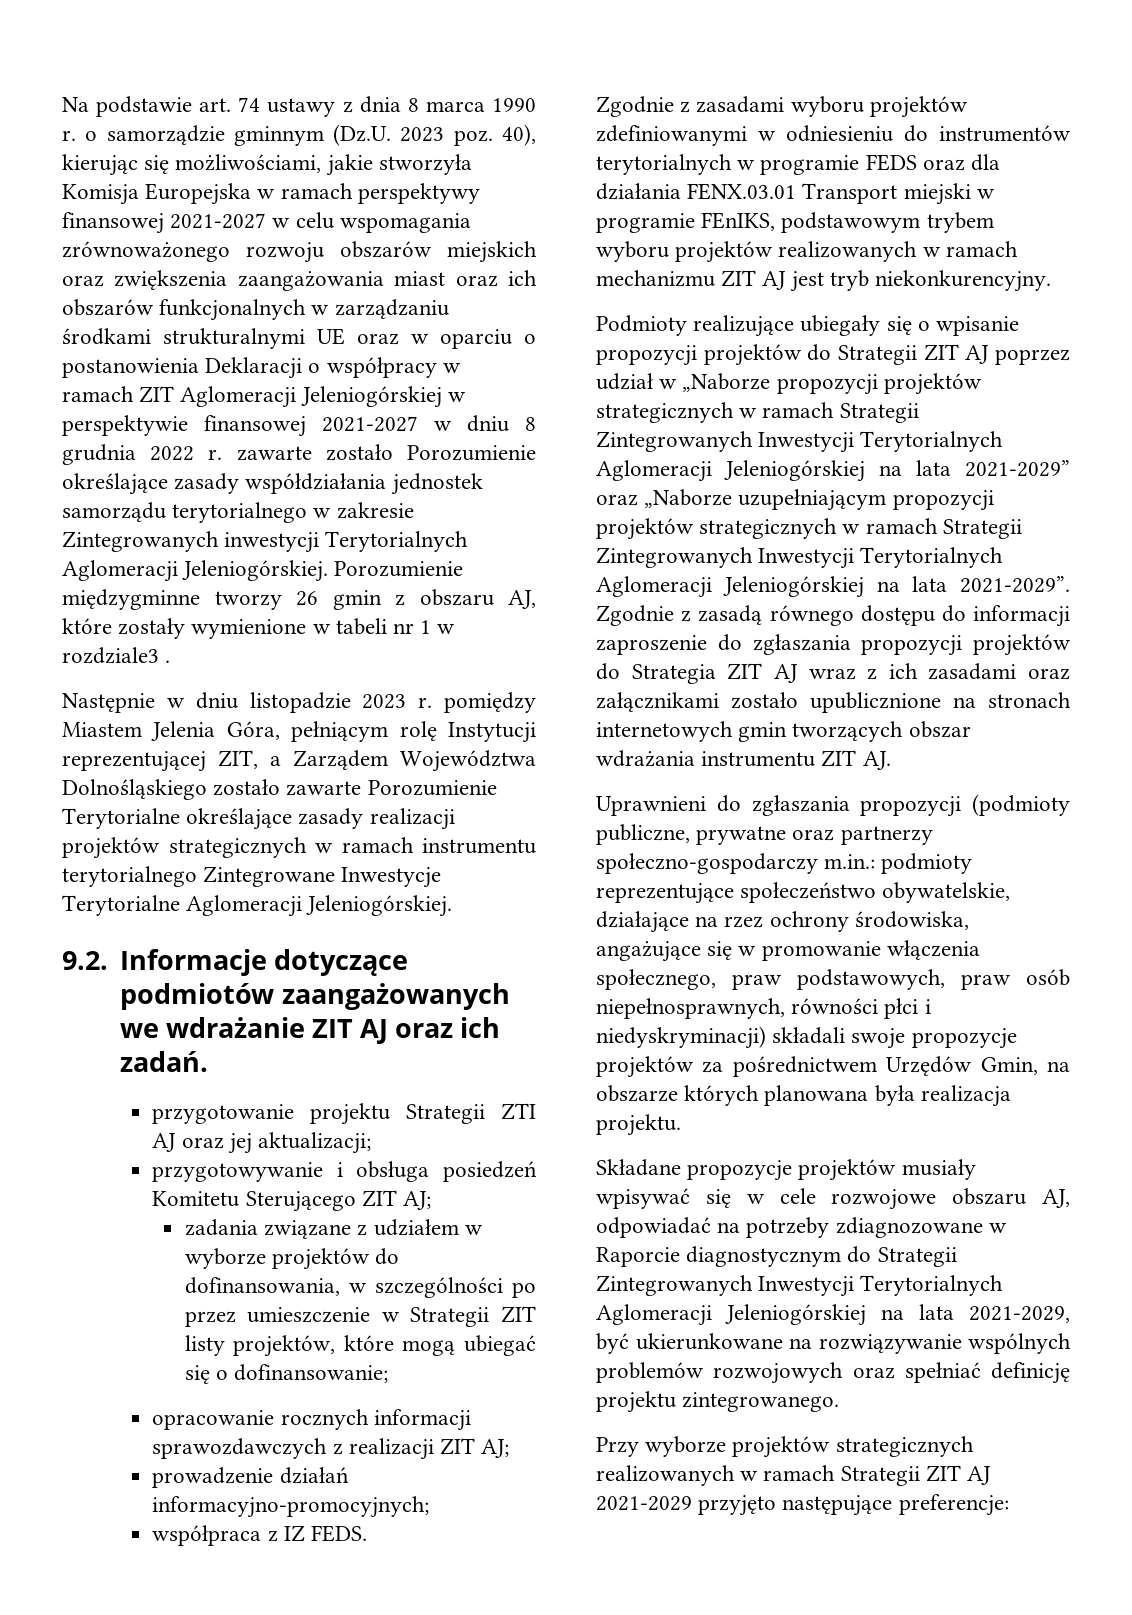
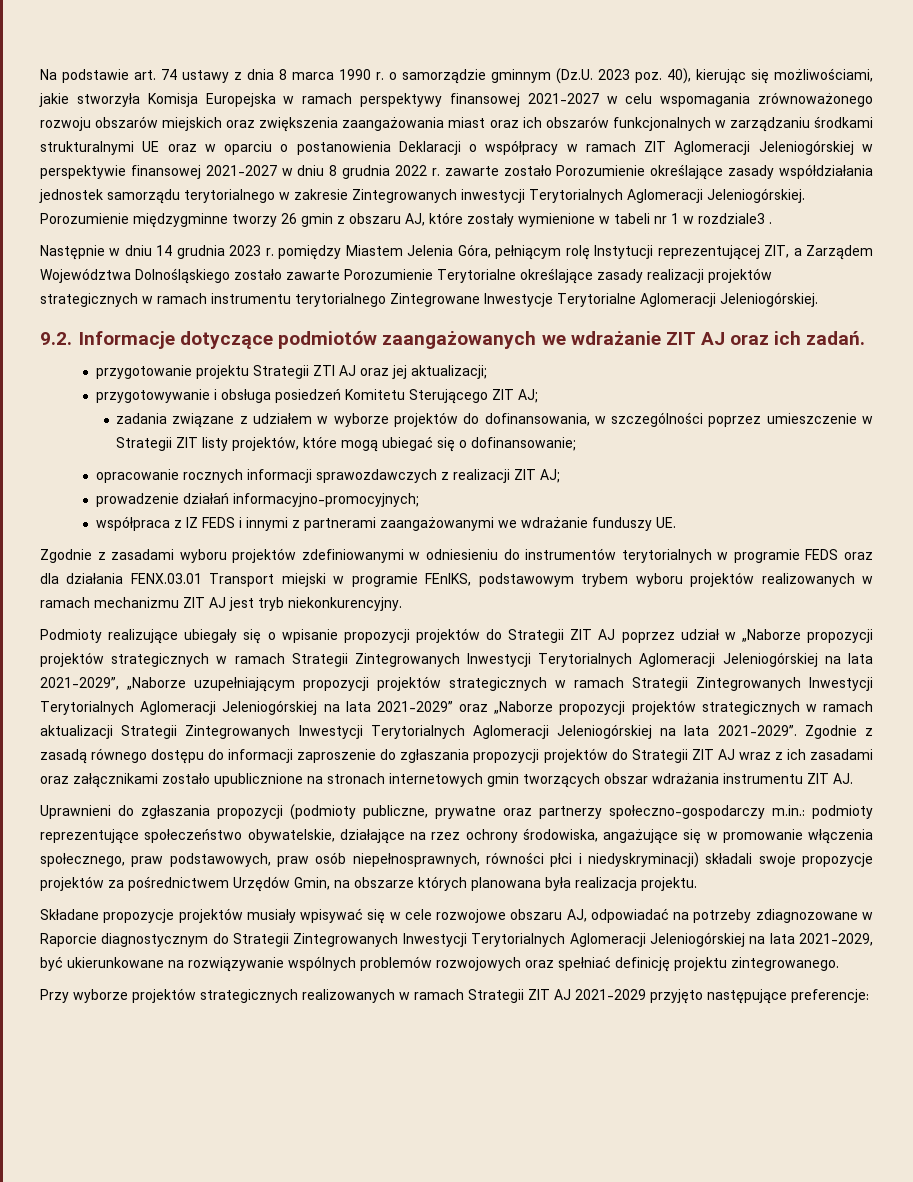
- Następnie w dniu listopadzie 2023 r. pomiędzy Miastem Jelenia Góra, pełniącym rolę Instytucji reprezentującej ZIT, a Zarządem Województwa Dolnośląskiego zostało zawarte Porozumienie Terytorialne określające zasady realizacji projektów strategicznych w ramach instrumentu terytorialnego Zintegrowane Inwestycje Terytorialne Aglomeracji Jeleniogórskiej.
+ Następnie w dniu 14 grudnia 2023 r. pomiędzy Miastem Jelenia Góra, pełniącym rolę Instytucji reprezentującej ZIT, a Zarządem Województwa Dolnośląskiego zostało zawarte Porozumienie Terytorialne określające zasady realizacji projektów strategicznych w ramach instrumentu terytorialnego Zintegrowane Inwestycje Terytorialne Aglomeracji Jeleniogórskiej.
- zadania związane z udziałem w wyborze projektów do dofinansowania, w szczególności po przez umieszczenie w Strategii ZIT listy projektów, które mogą ubiegać się o dofinansowanie;
+ zadania związane z udziałem w wyborze projektów do dofinansowania, w szczególności poprzez umieszczenie w Strategii ZIT listy projektów, które mogą ubiegać się o dofinansowanie;
- współpraca z IZ FEDS.
+ współpraca z IZ FEDS i innymi z partnerami zaangażowanymi we wdrażanie funduszy UE.
- Podmioty realizujące ubiegały się o wpisanie propozycji projektów do Strategii ZIT AJ poprzez udział w „Naborze propozycji projektów strategicznych w ramach Strategii Zintegrowanych Inwestycji Terytorialnych Aglomeracji Jeleniogórskiej na lata 2021-2029” oraz „Naborze uzupełniającym propozycji projektów strategicznych w ramach Strategii Zintegrowanych Inwestycji Terytorialnych Aglomeracji Jeleniogórskiej na lata 2021-2029”.
+ Podmioty realizujące ubiegały się o wpisanie propozycji projektów do Strategii ZIT AJ poprzez udział w „Naborze propozycji projektów strategicznych w ramach Strategii Zintegrowanych Inwestycji Terytorialnych Aglomeracji Jeleniogórskiej na lata 2021-2029”, „Naborze uzupełniającym propozycji projektów strategicznych w ramach Strategii Zintegrowanych Inwestycji Terytorialnych Aglomeracji Jeleniogórskiej na lata 2021-2029” oraz „Naborze propozycji projektów strategicznych w ramach aktualizacji Strategii Zintegrowanych Inwestycji Terytorialnych Aglomeracji Jeleniogórskiej na lata 2021-2029”.
- Zgodnie z zasadą równego dostępu do informacji zaproszenie do zgłaszania propozycji projektów do Strategia ZIT AJ wraz z ich zasadami oraz załącznikami zostało upublicznione na stronach internetowych gmin tworzących obszar wdrażania instrumentu ZIT AJ.
+ Zgodnie z zasadą równego dostępu do informacji zaproszenie do zgłaszania propozycji projektów do Strategii ZIT AJ wraz z ich zasadami oraz załącznikami zostało upublicznione na stronach internetowych gmin tworzących obszar wdrażania instrumentu ZIT AJ.

